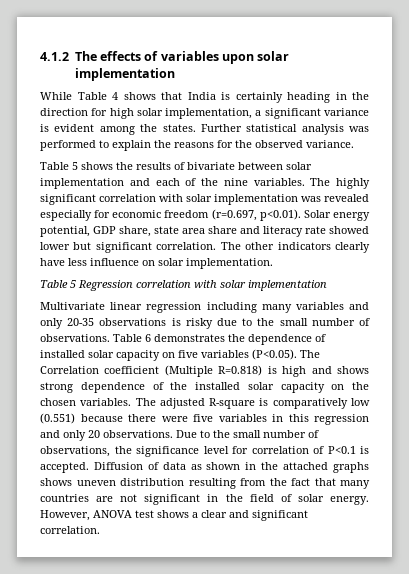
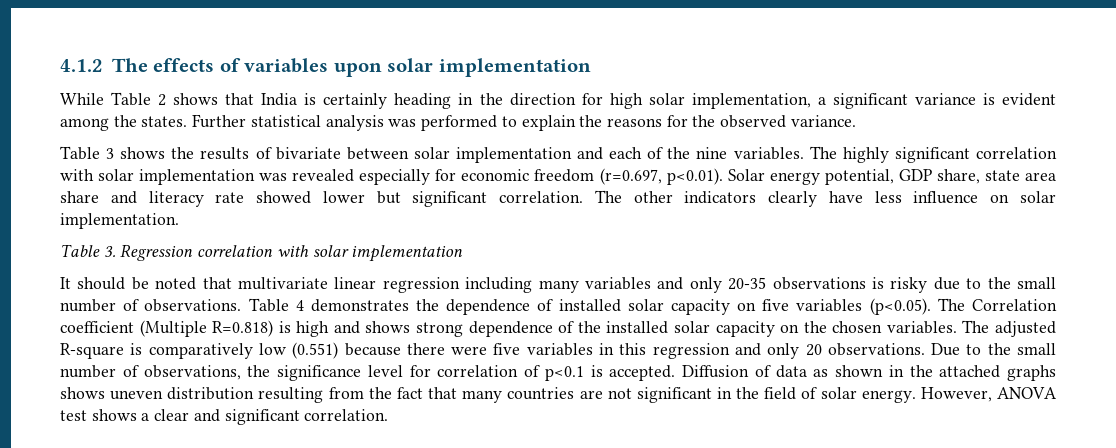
- While Table 4 shows that India is certainly heading in the direction for high solar implementation, a significant variance is evident among the states.
+ While Table 2 shows that India is certainly heading in the direction for high solar implementation, a significant variance is evident among the states.
- Table 5 shows the results of bivariate between solar implementation and each of the nine variables.
+ Table 3 shows the results of bivariate between solar implementation and each of the nine variables.
- Table 5 Regression correlation with solar implementation
+ Table 3. Regression correlation with solar implementation
- Multivariate linear regression including many variables and only 20-35 observations is risky due to the small number of observations.
+ It should be noted that multivariate linear regression including many variables and only 20-35 observations is risky due to the small number of observations.
- Table 6 demonstrates the dependence of installed solar capacity on five variables (P<0.05). The Correlation coefficient (Multiple R=0.818) is high and shows strong dependence of the installed solar capacity on the chosen variables.
+ Table 4 demonstrates the dependence of installed solar capacity on five variables (p<0.05). The Correlation coefficient (Multiple R=0.818) is high and shows strong dependence of the installed solar capacity on the chosen variables.
- Due to the small number of observations, the significance level for correlation of P<0.1 is accepted.
+ Due to the small number of observations, the significance level for correlation of p<0.1 is accepted.

